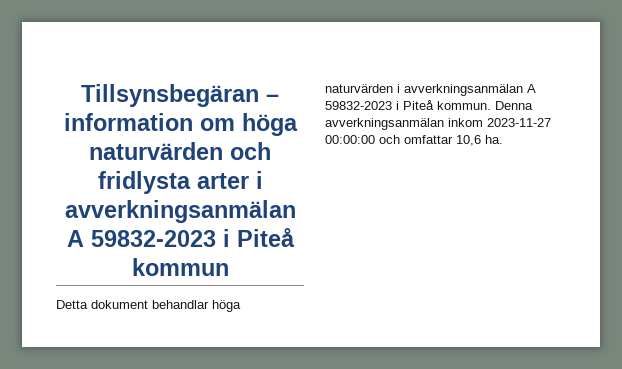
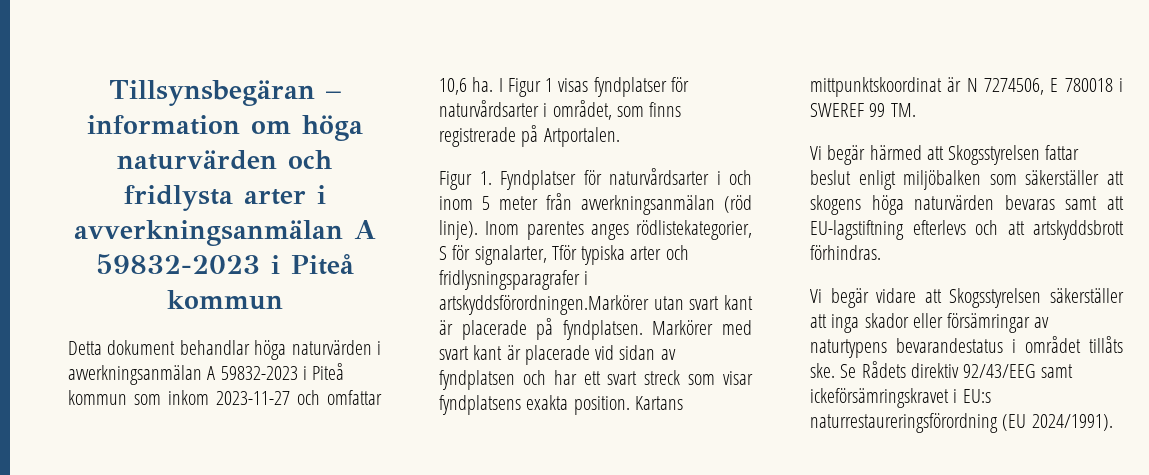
- Detta dokument behandlar höga naturvärden i avverkningsanmälan A 59832-2023 i Piteå kommun. Denna avverkningsanmälan inkom 2023-11-27 00:00:00 och omfattar 10,6 ha.
+ Detta dokument behandlar höga naturvärden i avverkningsanmälan A 59832-2023 i Piteå kommun som inkom 2023-11-27 och omfattar 10,6 ha.
+ I Figur 1 visas fyndplatser för naturvårdsarter i området, som finns registrerade på Artportalen.
+ Figur 1. Fyndplatser för naturvårdsarter i och inom 5 meter från avverkningsanmälan (röd linje). Inom parentes anges rödlistekategorier, S för signalarter, Tför typiska arter och fridlysningsparagrafer i artskyddsförordningen.Markörer utan svart kant är placerade på fyndplatsen. Markörer med svart kant är placerade vid sidan av fyndplatsen och har ett svart streck som visar fyndplatsens exakta position. Kartans mittpunktskoordinat är N 7274506, E 780018 i SWEREF 99 TM.
+ Vi begär härmed att Skogsstyrelsen fattar beslut enligt miljöbalken som säkerställer att skogens höga naturvärden bevaras samt att EU-lagstiftning efterlevs och att artskyddsbrott förhindras.
+ Vi begär vidare att Skogsstyrelsen säkerställer att inga skador eller försämringar av naturtypens bevarandestatus i området tillåts ske. Se Rådets direktiv 92/43/EEG samt ickeförsämringskravet i EU:s naturrestaureringsförordning (EU 2024/1991).

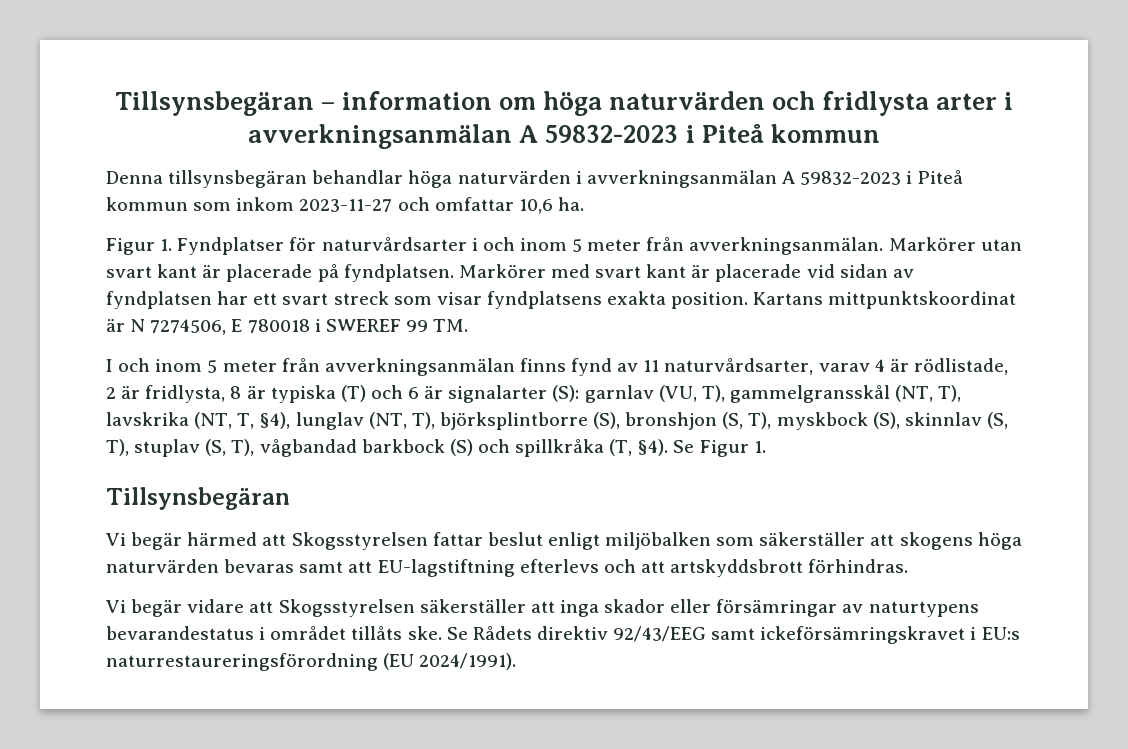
- Detta dokument behandlar höga naturvärden i avverkningsanmälan A 59832-2023 i Piteå kommun som inkom 2023-11-27 och omfattar 10,6 ha. I Figur 1 visas fyndplatser för naturvårdsarter i området, som finns registrerade på Artportalen.
+ Denna tillsynsbegäran behandlar höga naturvärden i avverkningsanmälan A 59832-2023 i Piteå kommun som inkom 2023-11-27 och omfattar 10,6 ha.
- Figur 1. Fyndplatser för naturvårdsarter i och inom 5 meter från avverkningsanmälan (röd linje). Inom parentes anges rödlistekategorier, S för signalarter, Tför typiska arter och fridlysningsparagrafer i artskyddsförordningen.Markörer utan svart kant är placerade på fyndplatsen.
+ Figur 1. Fyndplatser för naturvårdsarter i och inom 5 meter från avverkningsanmälan. Markörer utan svart kant är placerade på fyndplatsen.
- Markörer med svart kant är placerade vid sidan av fyndplatsen och har ett svart streck som visar fyndplatsens exakta position.
+ Markörer med svart kant är placerade vid sidan av fyndplatsen har ett svart streck som visar fyndplatsens exakta position.
+ I och inom 5 meter från avverkningsanmälan finns fynd av 11 naturvårdsarter, varav 4 är rödlistade, 2 är fridlysta, 8 är typiska (T) och 6 är signalarter (S): garnlav (VU, T), gammelgransskål (NT, T), lavskrika (NT, T, §4), lunglav (NT, T), björksplintborre (S), bronshjon (S, T), myskbock (S), skinnlav (S, T), stuplav (S, T), vågbandad barkbock (S) och spillkråka (T, §4). Se Figur 1.
+ Tillsynsbegäran

